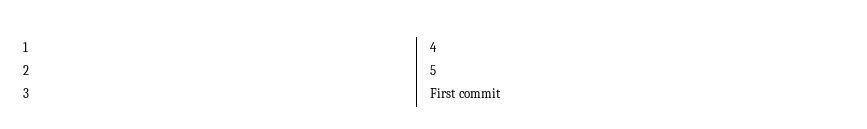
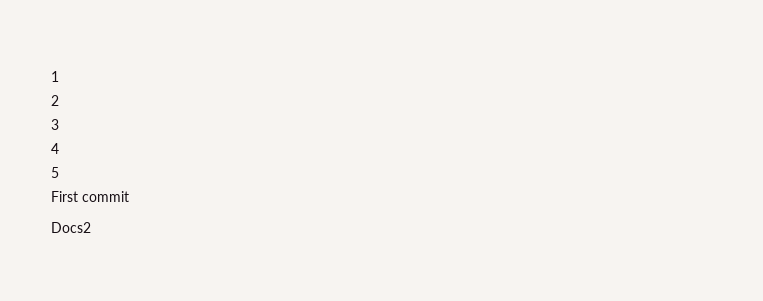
+ Docs2

